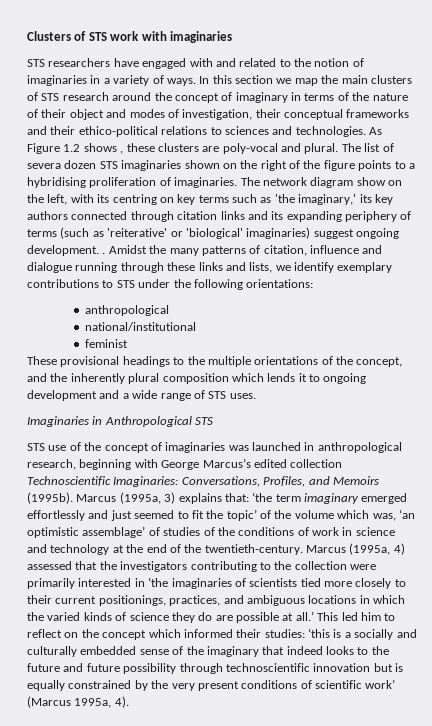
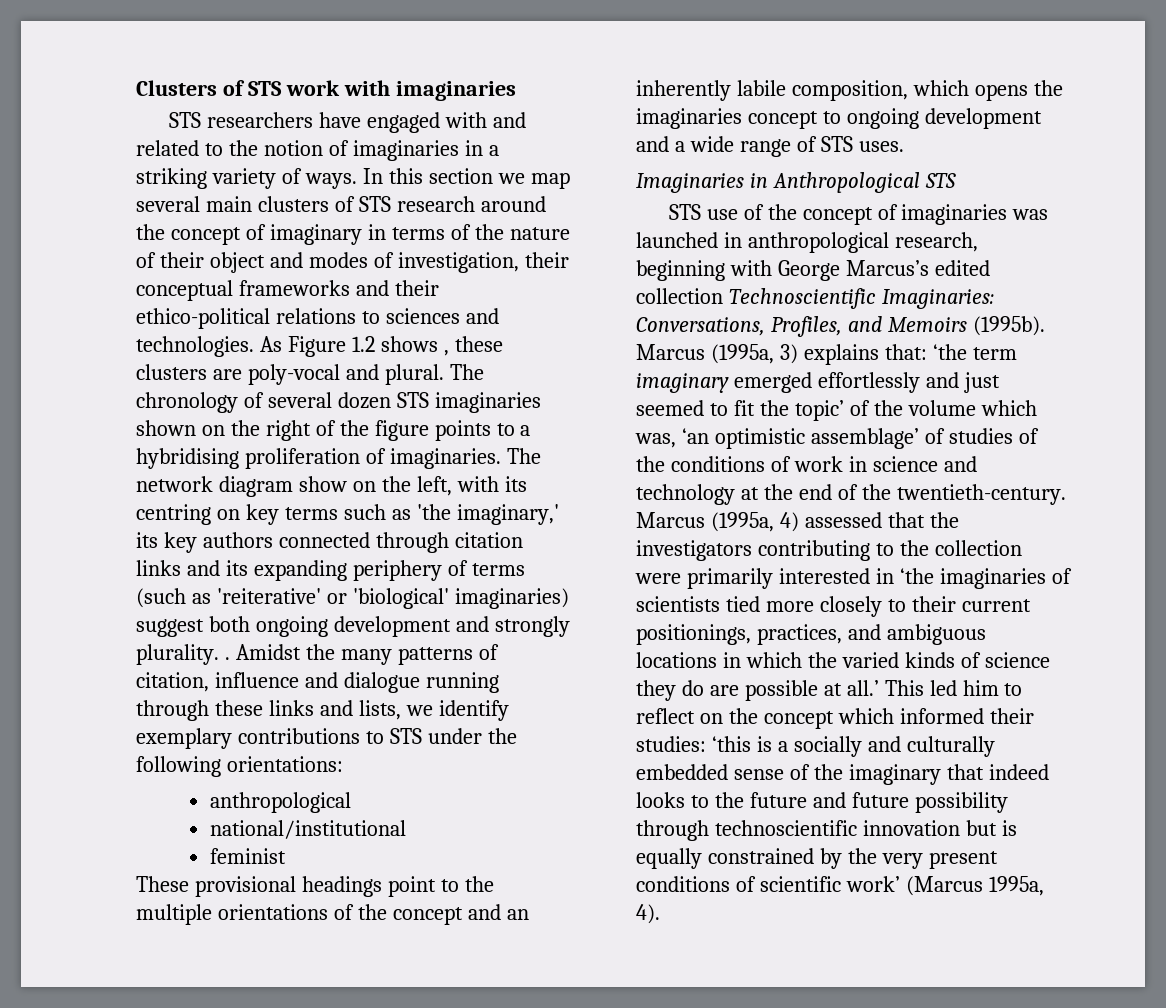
- STS researchers have engaged with and related to the notion of imaginaries in a variety of ways.
+ STS researchers have engaged with and related to the notion of imaginaries in a striking variety of ways.
- In this section we map the main clusters of STS research around the concept of imaginary in terms of the nature of their object and modes of investigation, their conceptual frameworks and their ethico-political relations to sciences and technologies.
+ In this section we map several main clusters of STS research around the concept of imaginary in terms of the nature of their object and modes of investigation, their conceptual frameworks and their ethico-political relations to sciences and technologies.
- The list of severa dozen STS imaginaries shown on the right of the figure points to a hybridising proliferation of imaginaries.
+ The chronology of several dozen STS imaginaries shown on the right of the figure points to a hybridising proliferation of imaginaries.
- The network diagram show on the left, with its centring on key terms such as 'the imaginary,' its key authors connected through citation links and its expanding periphery of terms (such as 'reiterative' or 'biological' imaginaries) suggest ongoing development. .
+ The network diagram show on the left, with its centring on key terms such as 'the imaginary,' its key authors connected through citation links and its expanding periphery of terms (such as 'reiterative' or 'biological' imaginaries) suggest both ongoing development and strongly plurality. .
- These provisional headings to the multiple orientations of the concept, and the inherently plural composition which lends it to ongoing development and a wide range of STS uses.
+ These provisional headings point to the multiple orientations of the concept and an inherently labile composition, which opens the imaginaries concept to ongoing development and a wide range of STS uses.

